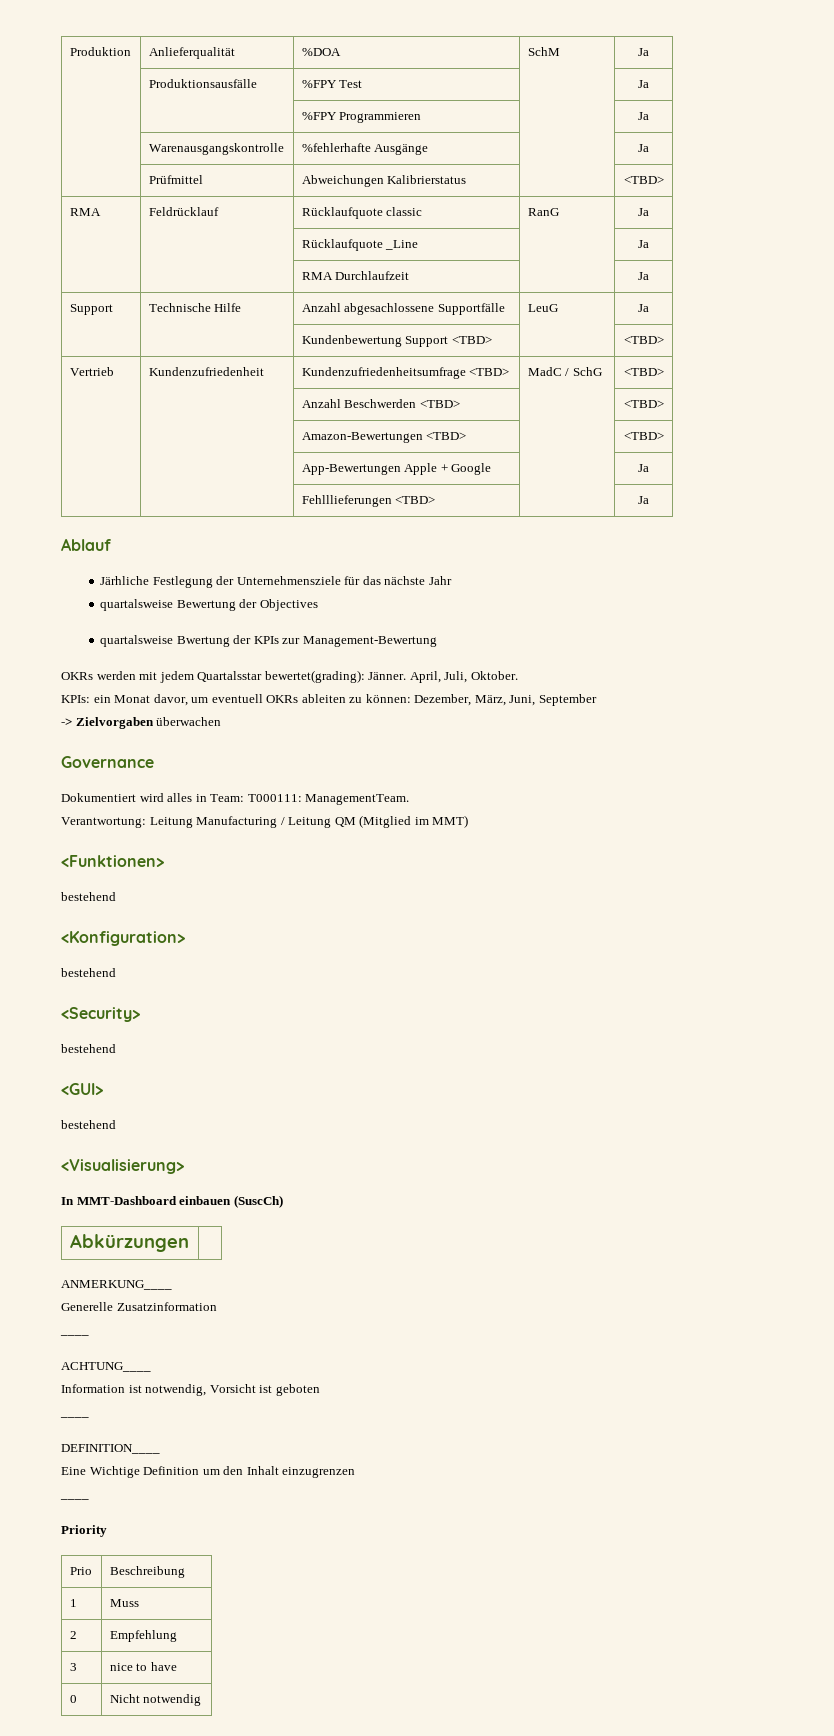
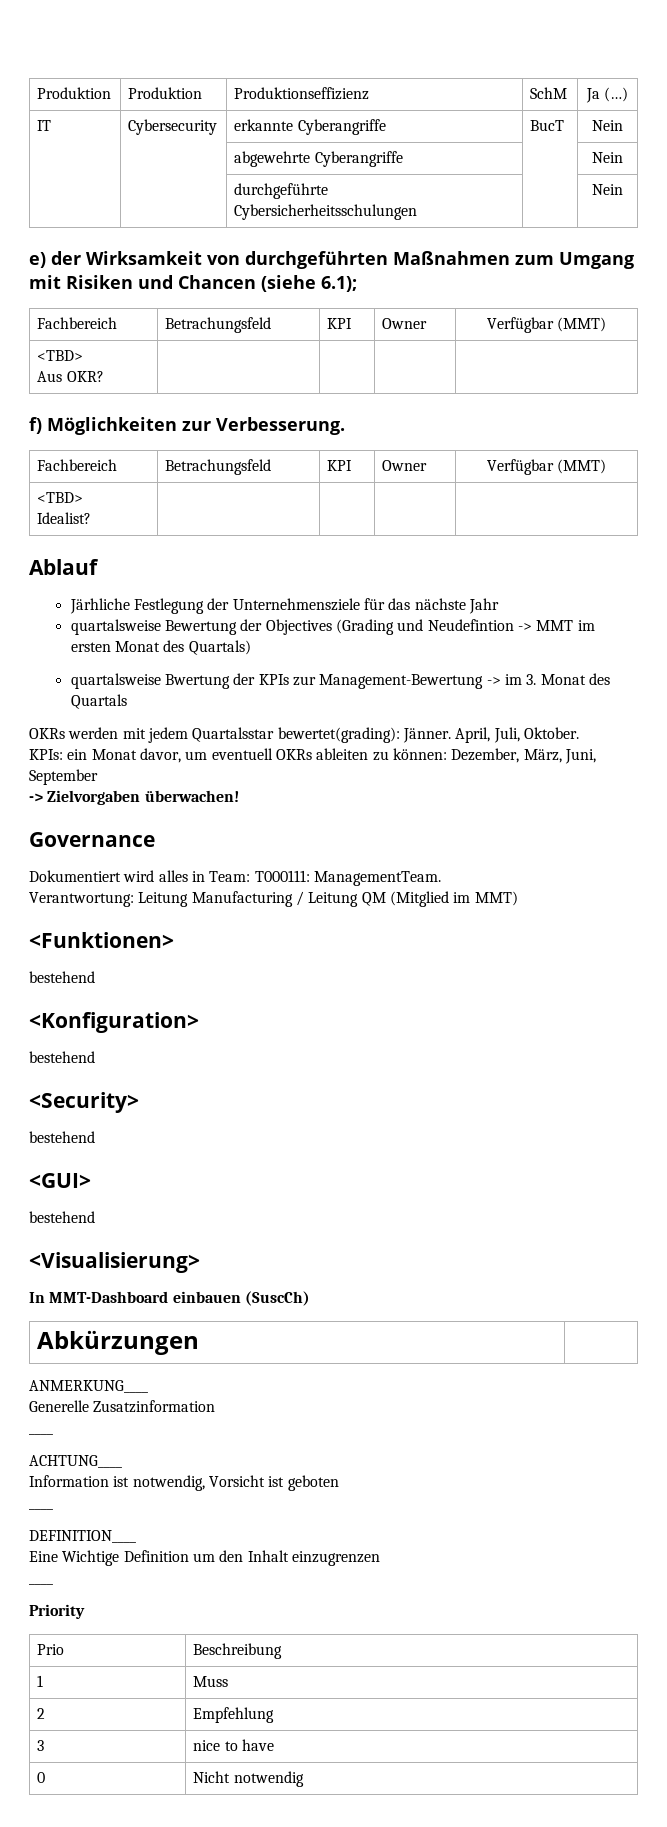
- Produktion | Anlieferqualität | %DOA | SchM | Ja
- | Produktionsausfälle | %FPY Test | | Ja
- | | %FPY Programmieren | | Ja
- | Warenausgangskontrolle | %fehlerhafte Ausgänge | | Ja
- | Prüfmittel | Abweichungen Kalibrierstatus | | <TBD>
- RMA | Feldrücklauf | Rücklaufquote classic | RanG | Ja
- | | Rücklaufquote _Line | | Ja
- | | RMA Durchlaufzeit | | Ja
- Support | Technische Hilfe | Anzahl abgesachlossene Supportfälle | LeuG | Ja
- | | Kundenbewertung Support <TBD> | | <TBD>
- Vertrieb | Kundenzufriedenheit | Kundenzufriedenheitsumfrage <TBD> | MadC / SchG | <TBD>
- | | Anzahl Beschwerden <TBD> | | <TBD>
- | | Amazon-Bewertungen <TBD> | | <TBD>
- | | App-Bewertungen Apple + Google | | Ja
- | | Fehlllieferungen <TBD> | | Ja
+ Produktion | Produktion | Produktionseffizienz | SchM | Ja (…)
+ IT | Cybersecurity | erkannte Cyberangriffe | BucT | Nein
+ | | abgewehrte Cyberangriffe | | Nein
+ | | durchgeführte Cybersicherheitsschulungen | | Nein
+ e) der Wirksamkeit von durchgeführten Maßnahmen zum Umgang mit Risiken und Chancen (siehe 6.1);
+ Fachbereich | Betrachungsfeld | KPI | Owner | Verfügbar (MMT)
+ <TBD>
+ Aus OKR? | | | |
+ f) Möglichkeiten zur Verbesserung.
+ Fachbereich | Betrachungsfeld | KPI | Owner | Verfügbar (MMT)
+ <TBD>
+ Idealist? | | | |
- quartalsweise Bewertung der Objectives
+ quartalsweise Bewertung der Objectives (Grading und Neudefintion -> MMT im ersten Monat des Quartals)
- quartalsweise Bwertung der KPIs zur Management-Bewertung
+ quartalsweise Bwertung der KPIs zur Management-Bewertung -> im 3. Monat des Quartals
- -> Zielvorgaben überwachen
+ -> Zielvorgaben überwachen!

